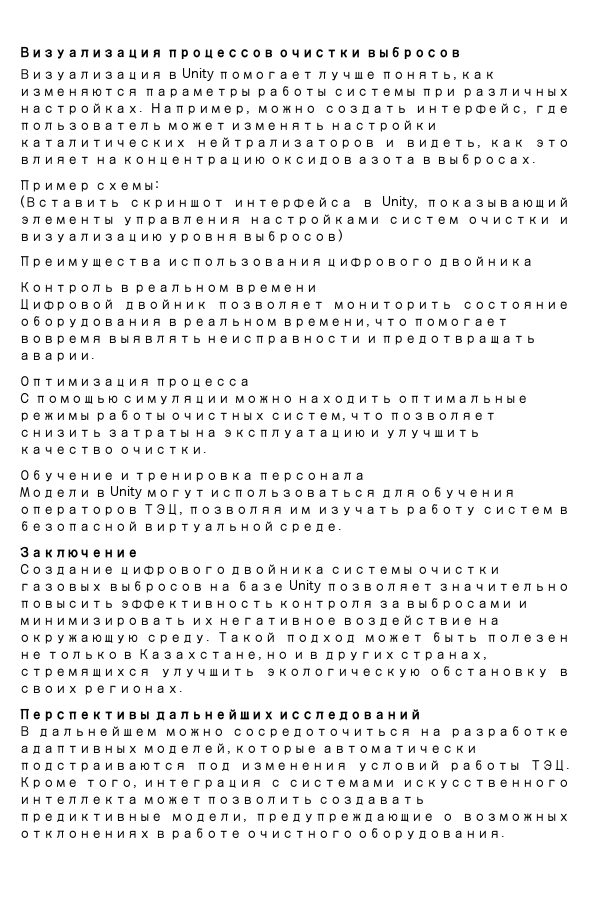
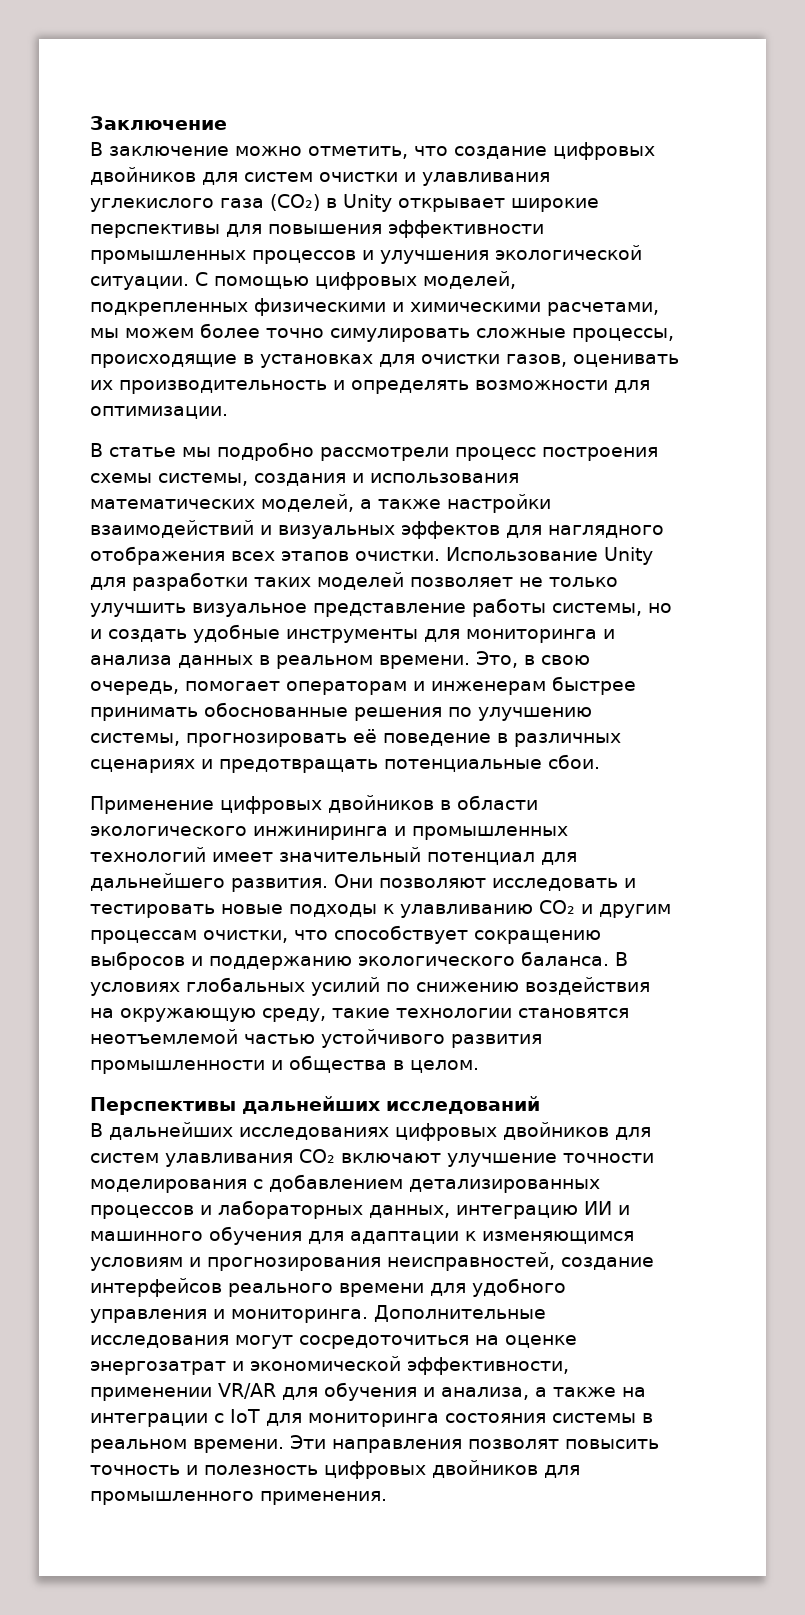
- Визуализация процессов очистки выбросов
- Визуализация в Unity помогает лучше понять, как изменяются параметры работы системы при различных настройках. Например, можно создать интерфейс, где пользователь может изменять настройки каталитических нейтрализаторов и видеть, как это влияет на концентрацию оксидов азота в выбросах.
- Пример схемы:
- (Вставить скриншот интерфейса в Unity, показывающий элементы управления настройками систем очистки и визуализацию уровня выбросов)
- Преимущества использования цифрового двойника
- Контроль в реальном времени
- Цифровой двойник позволяет мониторить состояние оборудования в реальном времени, что помогает вовремя выявлять неисправности и предотвращать аварии.
- Оптимизация процесса
- С помощью симуляции можно находить оптимальные режимы работы очистных систем, что позволяет снизить затраты на эксплуатацию и улучшить качество очистки.
- Обучение и тренировка персонала
- Модели в Unity могут использоваться для обучения операторов ТЭЦ, позволяя им изучать работу систем в безопасной виртуальной среде.
  Заключение
- Создание цифрового двойника системы очистки газовых выбросов на базе Unity позволяет значительно повысить эффективность контроля за выбросами и минимизировать их негативное воздействие на окружающую среду. Такой подход может быть полезен не только в Казахстане, но и в других странах, стремящихся улучшить экологическую обстановку в своих регионах.
+ В заключение можно отметить, что создание цифровых двойников для систем очистки и улавливания углекислого газа (CO₂) в Unity открывает широкие перспективы для повышения эффективности промышленных процессов и улучшения экологической ситуации. С помощью цифровых моделей, подкрепленных физическими и химическими расчетами, мы можем более точно симулировать сложные процессы, происходящие в установках для очистки газов, оценивать их производительность и определять возможности для оптимизации.
+ В статье мы подробно рассмотрели процесс построения схемы системы, создания и использования математических моделей, а также настройки взаимодействий и визуальных эффектов для наглядного отображения всех этапов очистки. Использование Unity для разработки таких моделей позволяет не только улучшить визуальное представление работы системы, но и создать удобные инструменты для мониторинга и анализа данных в реальном времени. Это, в свою очередь, помогает операторам и инженерам быстрее принимать обоснованные решения по улучшению системы, прогнозировать её поведение в различных сценариях и предотвращать потенциальные сбои.
+ Применение цифровых двойников в области экологического инжиниринга и промышленных технологий имеет значительный потенциал для дальнейшего развития. Они позволяют исследовать и тестировать новые подходы к улавливанию CO₂ и другим процессам очистки, что способствует сокращению выбросов и поддержанию экологического баланса. В условиях глобальных усилий по снижению воздействия на окружающую среду, такие технологии становятся неотъемлемой частью устойчивого развития промышленности и общества в целом.
  Перспективы дальнейших исследований
- В дальнейшем можно сосредоточиться на разработке адаптивных моделей, которые автоматически подстраиваются под изменения условий работы ТЭЦ. Кроме того, интеграция с системами искусственного интеллекта может позволить создавать предиктивные модели, предупреждающие о возможных отклонениях в работе очистного оборудования.
+ В дальнейших исследованиях цифровых двойников для систем улавливания CO₂ включают улучшение точности моделирования с добавлением детализированных процессов и лабораторных данных, интеграцию ИИ и машинного обучения для адаптации к изменяющимся условиям и прогнозирования неисправностей, создание интерфейсов реального времени для удобного управления и мониторинга. Дополнительные исследования могут сосредоточиться на оценке энергозатрат и экономической эффективности, применении VR/AR для обучения и анализа, а также на интеграции с IoT для мониторинга состояния системы в реальном времени. Эти направления позволят повысить точность и полезность цифровых двойников для промышленного применения.

